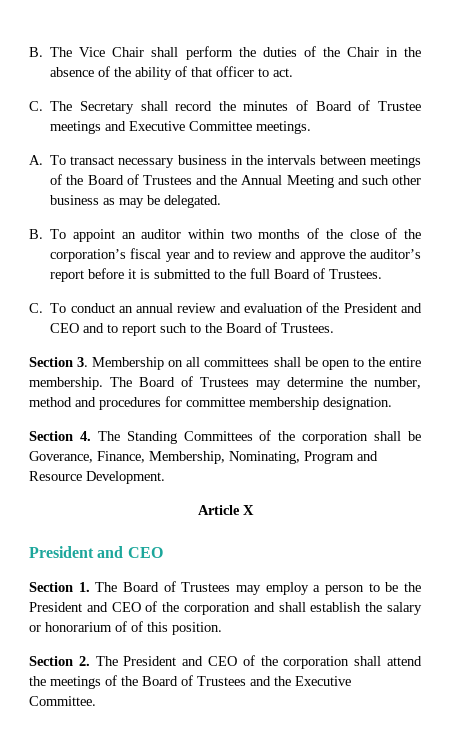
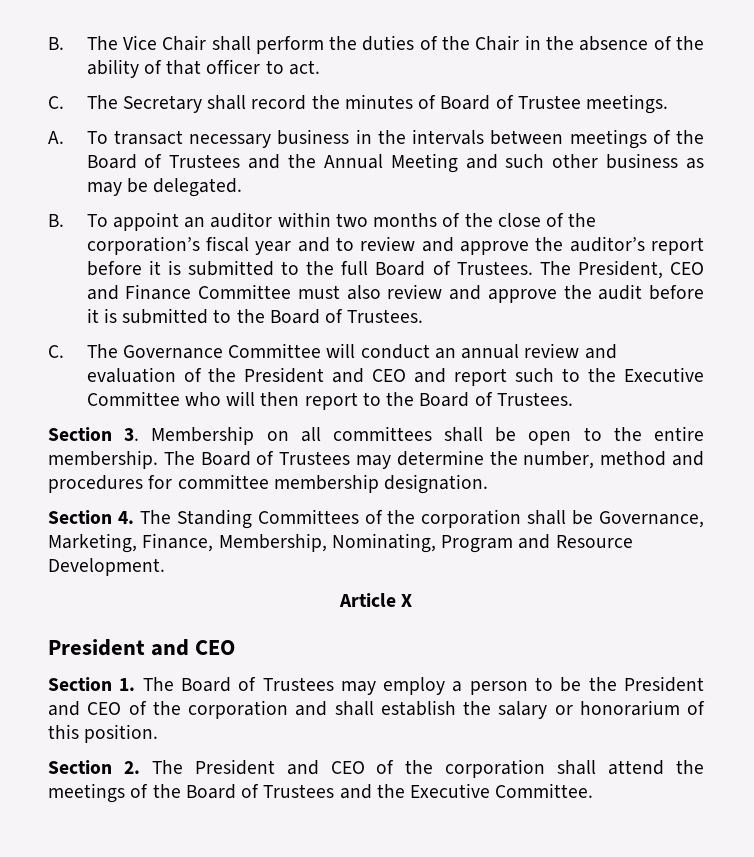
- C. The Secretary shall record the minutes of Board of Trustee meetings and Executive Committee meetings.
+ C. The Secretary shall record the minutes of Board of Trustee meetings.
- B. To appoint an auditor within two months of the close of the corporation’s fiscal year and to review and approve the auditor’s report before it is submitted to the full Board of Trustees.
- C. To conduct an annual review and evaluation of the President and CEO and to report such to the Board of Trustees.
+ B. To appoint an auditor within two months of the close of the corporation’s fiscal year and to review and approve the auditor’s report before it is submitted to the full Board of Trustees. The President, CEO and Finance Committee must also review and approve the audit before it is submitted to the Board of Trustees.
+ C. The Governance Committee will conduct an annual review and evaluation of the President and CEO and report such to the Executive Committee who will then report to the Board of Trustees.
- Section 4. The Standing Committees of the corporation shall be Goverance, Finance, Membership, Nominating, Program and Resource Development.
+ Section 4. The Standing Committees of the corporation shall be Governance, Marketing, Finance, Membership, Nominating, Program and Resource Development.
- Section 1. The Board of Trustees may employ a person to be the President and CEO of the corporation and shall establish the salary or honorarium of of this position.
+ Section 1. The Board of Trustees may employ a person to be the President and CEO of the corporation and shall establish the salary or honorarium of this position.

